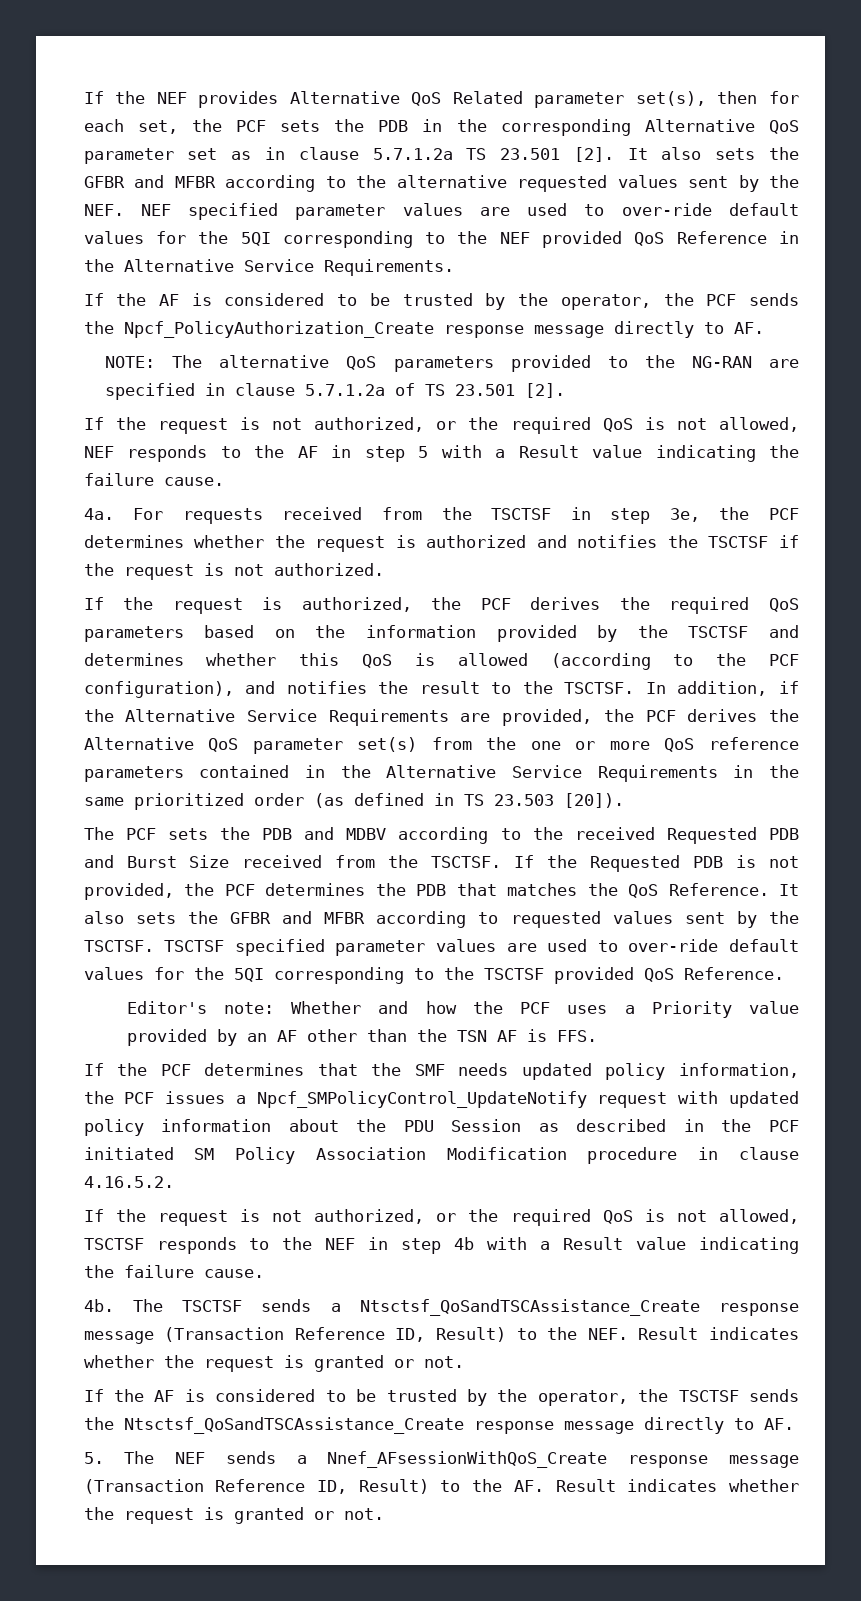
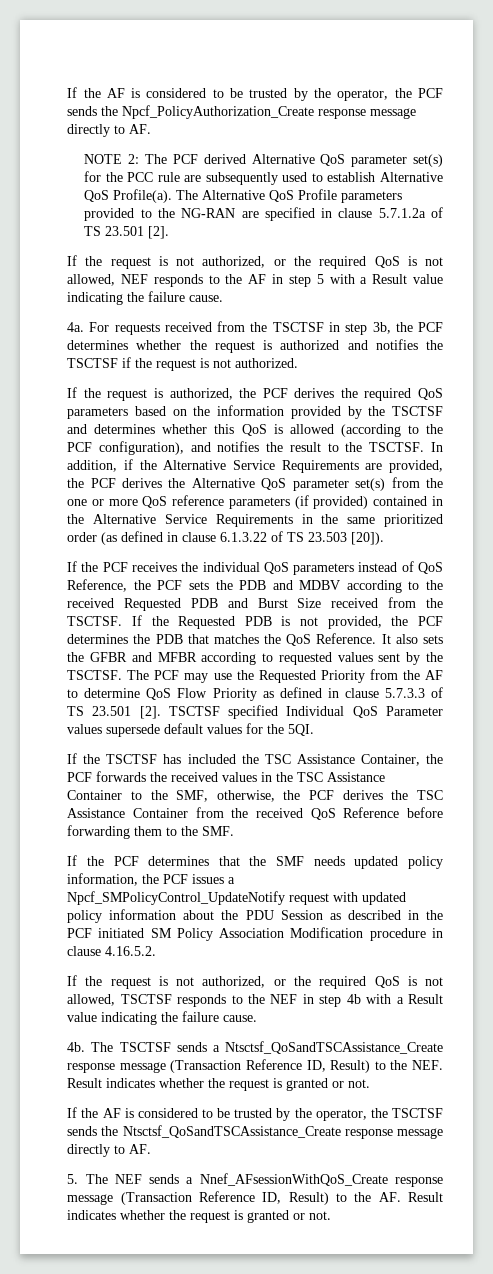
- If the NEF provides Alternative QoS Related parameter set(s), then for each set, the PCF sets the PDB in the corresponding Alternative QoS parameter set as in clause 5.7.1.2a TS 23.501 [2]. It also sets the GFBR and MFBR according to the alternative requested values sent by the NEF. NEF specified parameter values are used to over-ride default values for the 5QI corresponding to the NEF provided QoS Reference in the Alternative Service Requirements.
- NOTE: The alternative QoS parameters provided to the NG-RAN are specified in clause 5.7.1.2a of TS 23.501 [2].
+ NOTE 2: The PCF derived Alternative QoS parameter set(s) for the PCC rule are subsequently used to establish Alternative QoS Profile(a). The Alternative QoS Profile parameters provided to the NG-RAN are specified in clause 5.7.1.2a of TS 23.501 [2].
- For requests received from the TSCTSF in step 3e, the PCF determines whether the request is authorized and notifies the TSCTSF if the request is not authorized.
+ For requests received from the TSCTSF in step 3b, the PCF determines whether the request is authorized and notifies the TSCTSF if the request is not authorized.
- In addition, if the Alternative Service Requirements are provided, the PCF derives the Alternative QoS parameter set(s) from the one or more QoS reference parameters contained in the Alternative Service Requirements in the same prioritized order (as defined in TS 23.503 [20]).
+ In addition, if the Alternative Service Requirements are provided, the PCF derives the Alternative QoS parameter set(s) from the one or more QoS reference parameters (if provided) contained in the Alternative Service Requirements in the same prioritized order (as defined in clause 6.1.3.22 of TS 23.503 [20]).
- The PCF sets the PDB and MDBV according to the received Requested PDB and Burst Size received from the TSCTSF.
+ If the PCF receives the individual QoS parameters instead of QoS Reference, the PCF sets the PDB and MDBV according to the received Requested PDB and Burst Size received from the TSCTSF.
- TSCTSF specified parameter values are used to over-ride default values for the 5QI corresponding to the TSCTSF provided QoS Reference.
- Editor's note: Whether and how the PCF uses a Priority value provided by an AF other than the TSN AF is FFS.
+ The PCF may use the Requested Priority from the AF to determine QoS Flow Priority as defined in clause 5.7.3.3 of TS 23.501 [2]. TSCTSF specified Individual QoS Parameter values supersede default values for the 5QI.
+ If the TSCTSF has included the TSC Assistance Container, the PCF forwards the received values in the TSC Assistance Container to the SMF, otherwise, the PCF derives the TSC Assistance Container from the received QoS Reference before forwarding them to the SMF.

